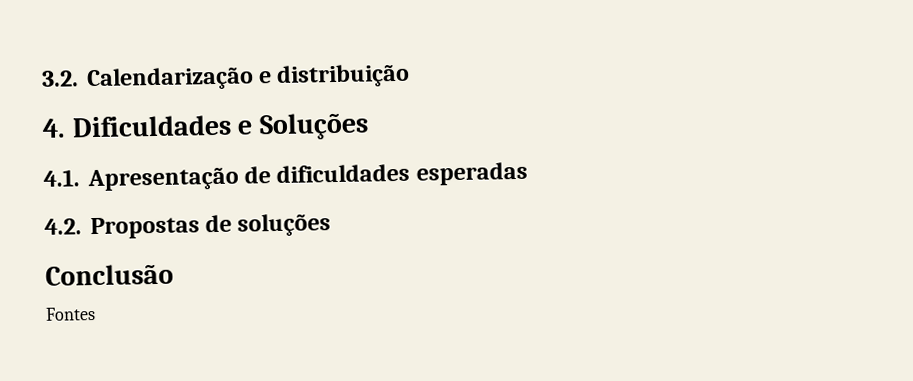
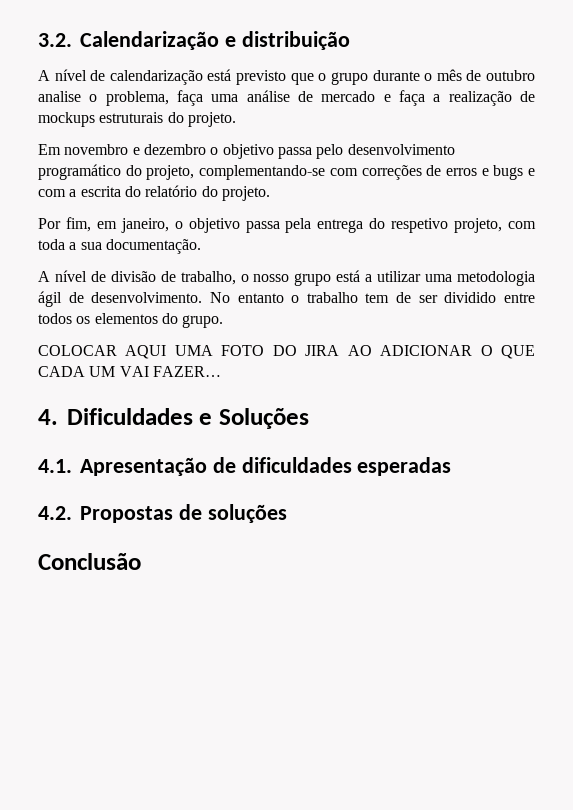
+ A nível de calendarização está previsto que o grupo durante o mês de outubro analise o problema, faça uma análise de mercado e faça a realização de mockups estruturais do projeto.
+ Em novembro e dezembro o objetivo passa pelo desenvolvimento programático do projeto, complementando-se com correções de erros e bugs e com a escrita do relatório do projeto.
+ Por fim, em janeiro, o objetivo passa pela entrega do respetivo projeto, com toda a sua documentação.
+ A nível de divisão de trabalho, o nosso grupo está a utilizar uma metodologia ágil de desenvolvimento. No entanto o trabalho tem de ser dividido entre todos os elementos do grupo.
+ COLOCAR AQUI UMA FOTO DO JIRA AO ADICIONAR O QUE CADA UM VAI FAZER…
- Fontes

